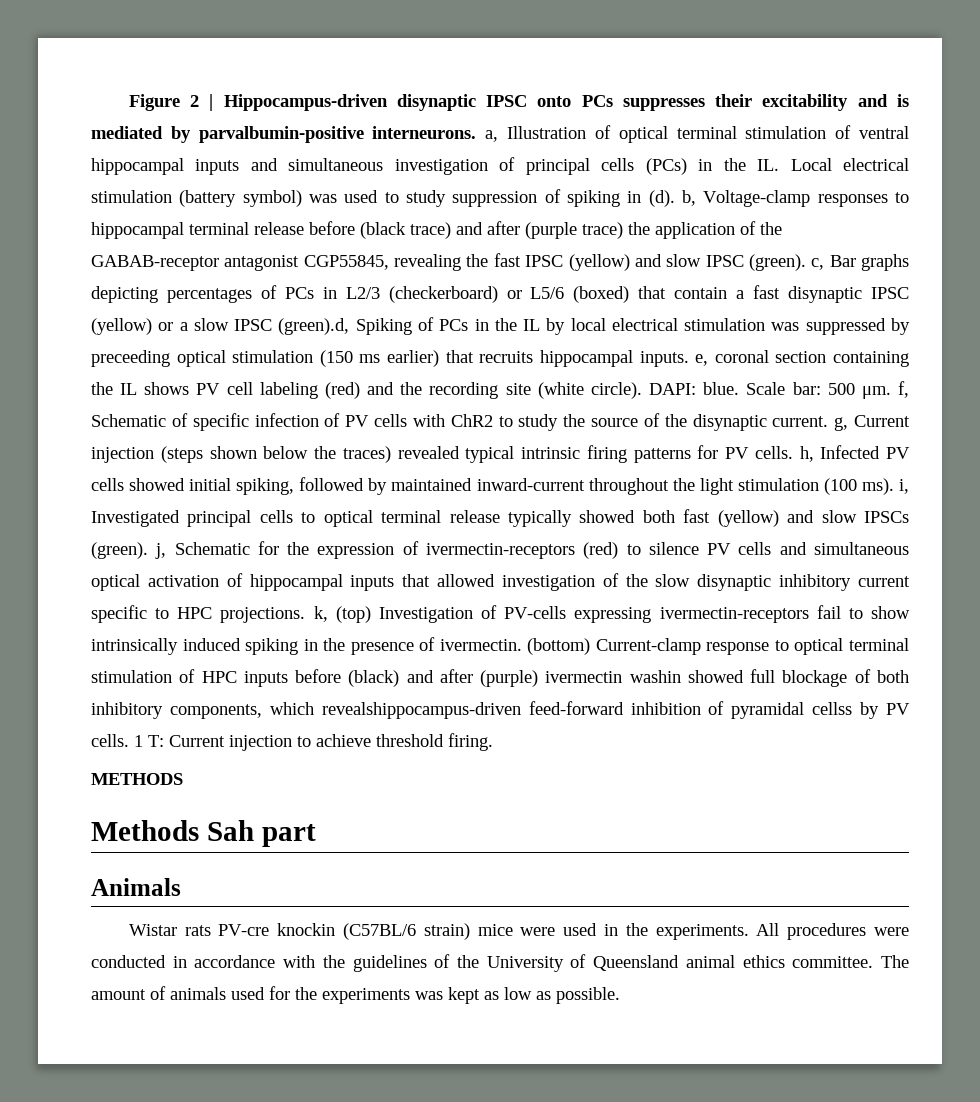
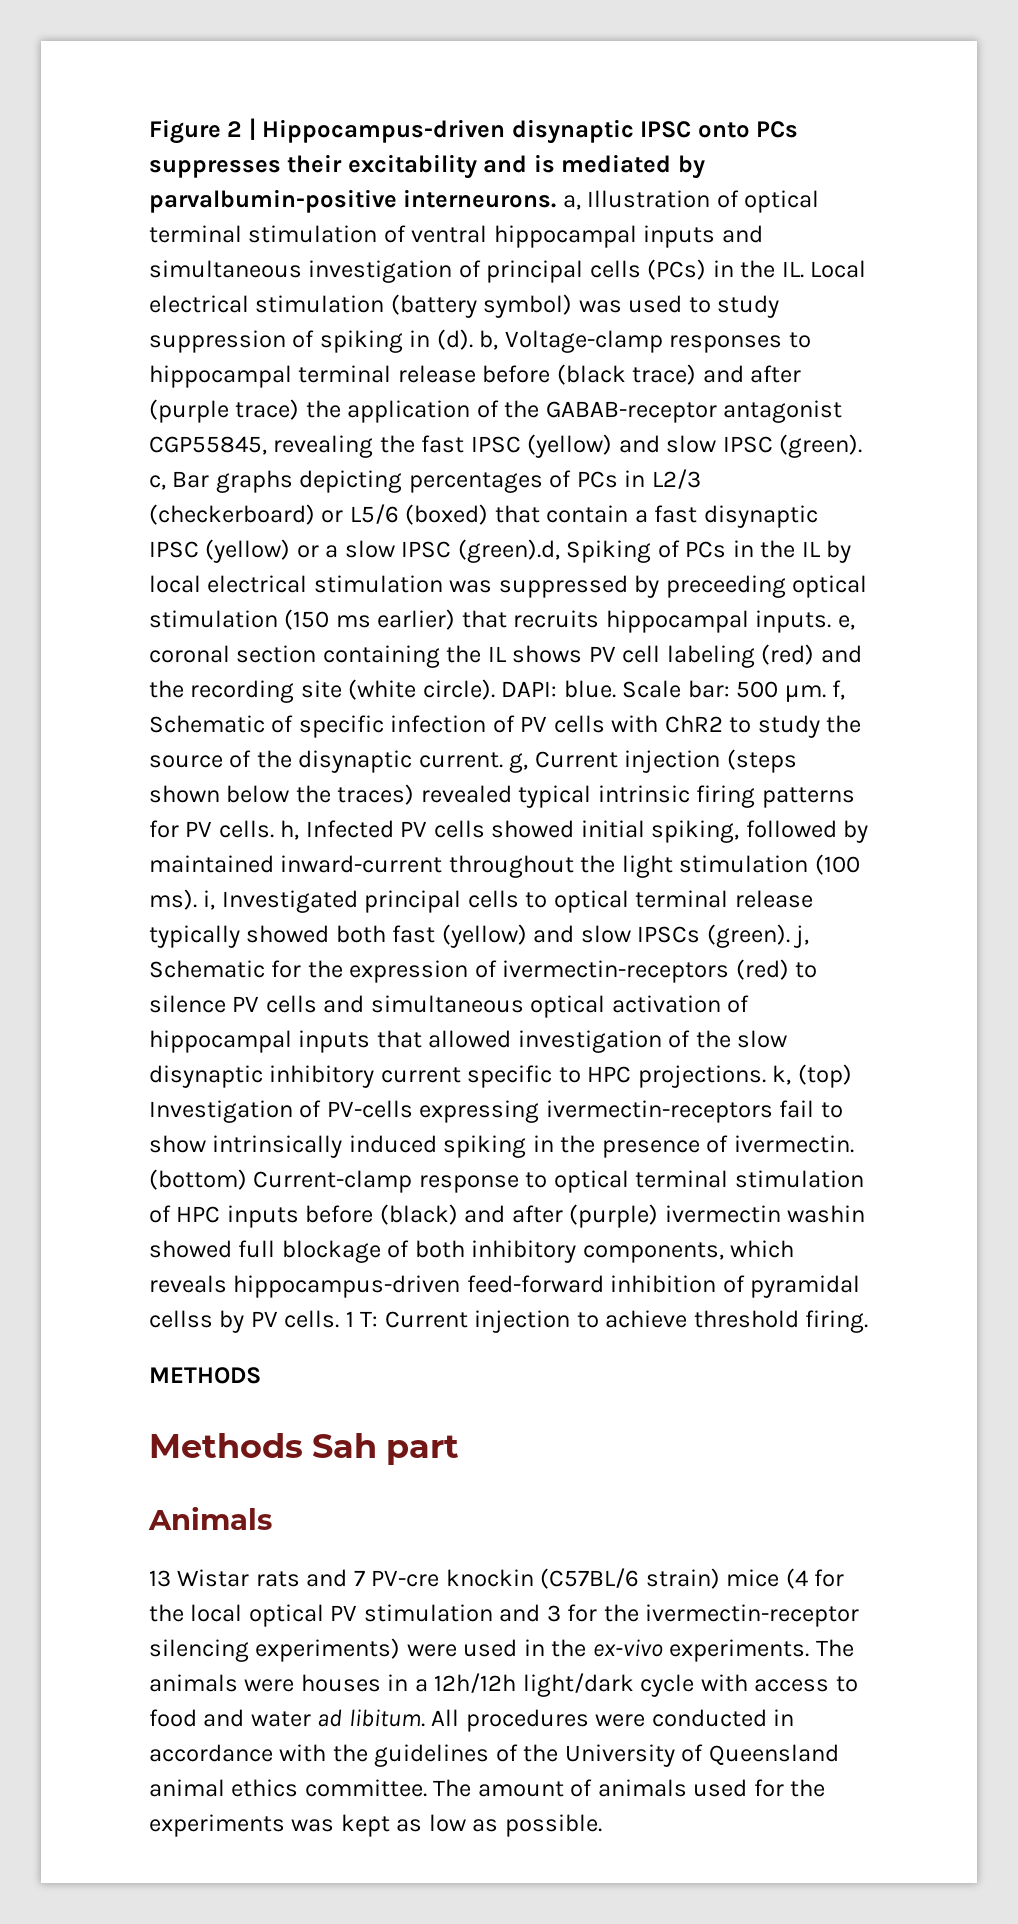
- (bottom) Current-clamp response to optical terminal stimulation of HPC inputs before (black) and after (purple) ivermectin washin showed full blockage of both inhibitory components, which revealshippocampus-driven feed-forward inhibition of pyramidal cellss by PV cells.
+ (bottom) Current-clamp response to optical terminal stimulation of HPC inputs before (black) and after (purple) ivermectin washin showed full blockage of both inhibitory components, which reveals hippocampus-driven feed-forward inhibition of pyramidal cellss by PV cells.
- Wistar rats PV-cre knockin (C57BL/6 strain) mice were used in the experiments.
+ 13 Wistar rats and 7 PV-cre knockin (C57BL/6 strain) mice (4 for the local optical PV stimulation and 3 for the ivermectin-receptor silencing experiments) were used in the ex-vivo experiments. The animals were houses in a 12h/12h light/dark cycle with access to food and water ad libitum.

